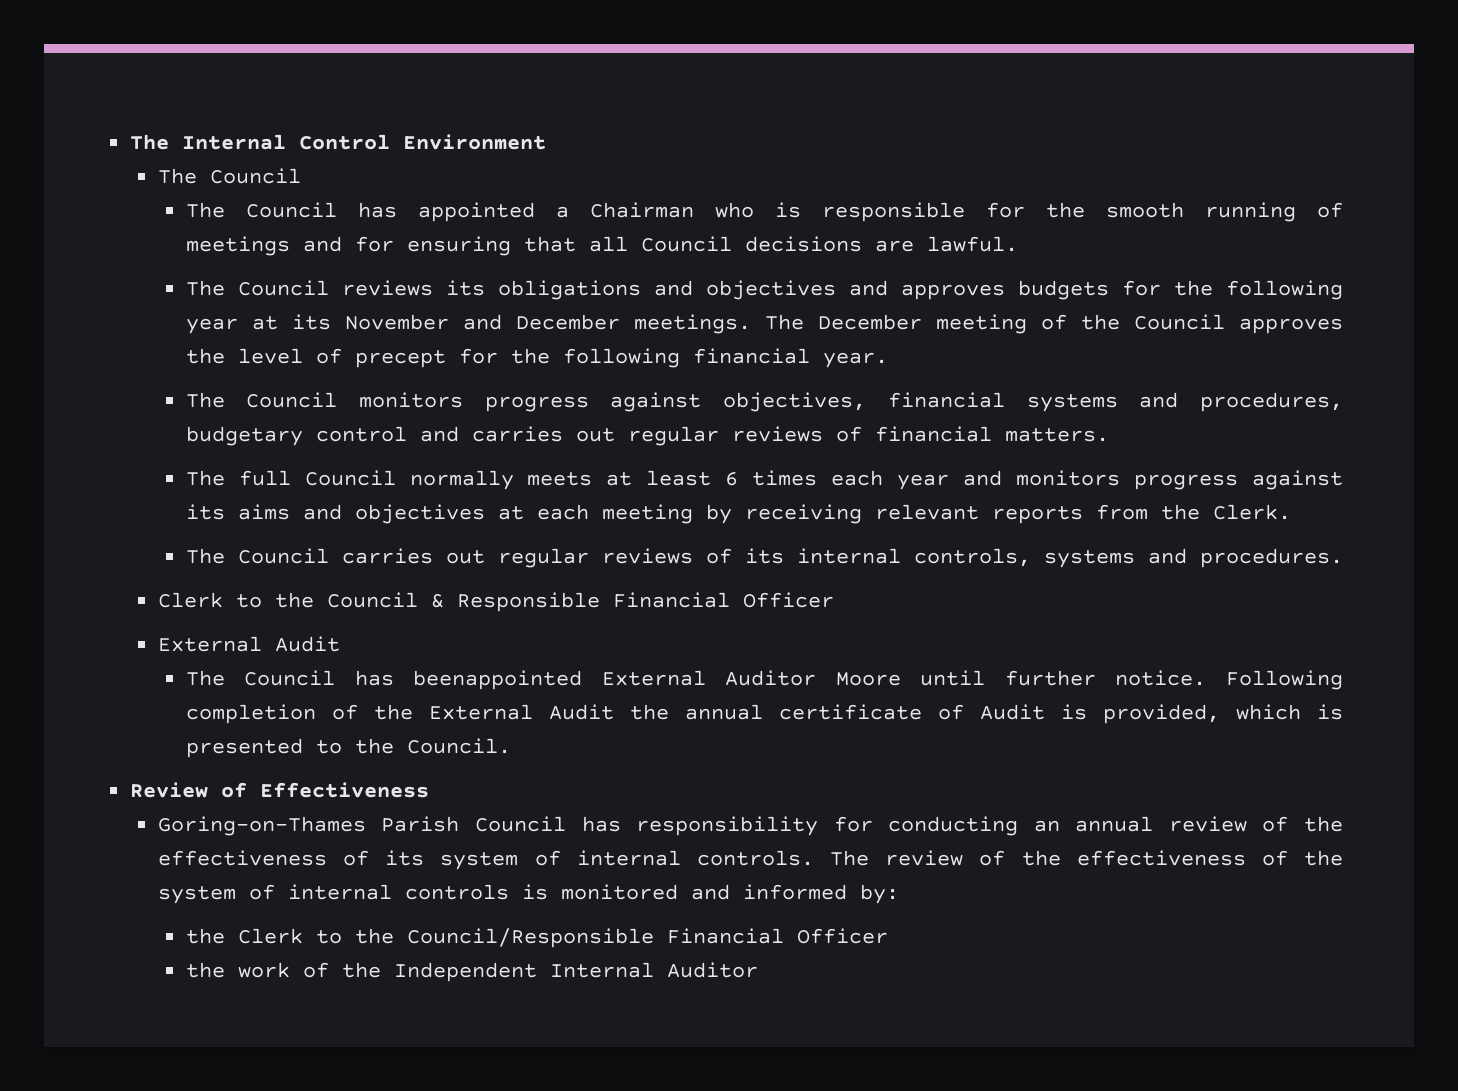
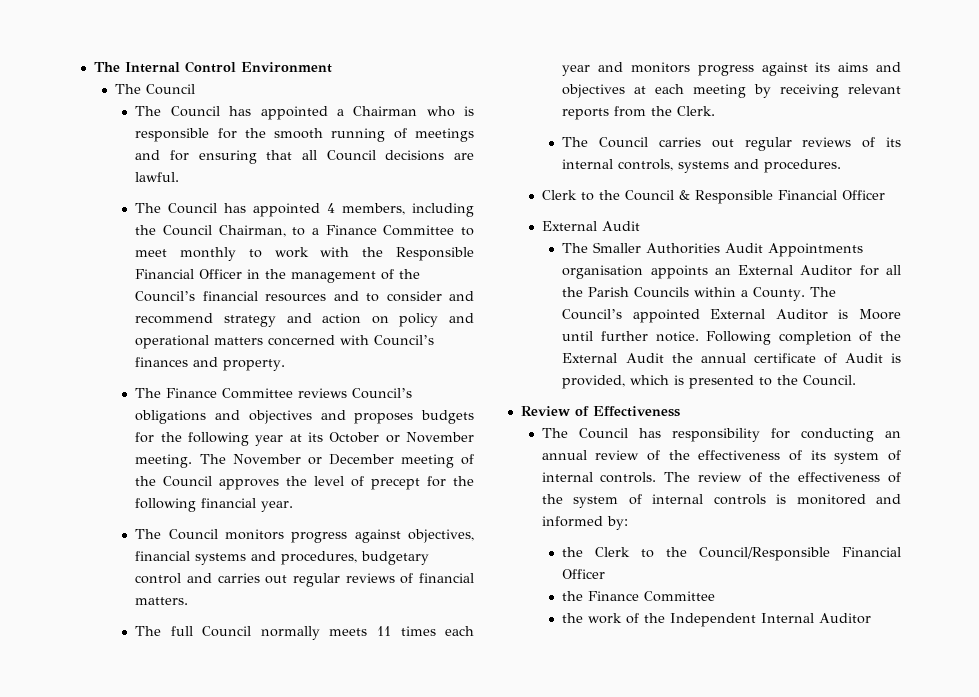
- The Council reviews its obligations and objectives and approves budgets for the following year at its November and December meetings. The December meeting of the Council approves the level of precept for the following financial year.
+ The Council has appointed 4 members, including the Council Chairman, to a Finance Committee to meet monthly to work with the Responsible Financial Officer in the management of the Council’s financial resources and to consider and recommend strategy and action on policy and operational matters concerned with Council’s finances and property.
+ The Finance Committee reviews Council’s obligations and objectives and proposes budgets for the following year at its October or November meeting. The November or December meeting of the Council approves the level of precept for the following financial year.
- The full Council normally meets at least 6 times each year and monitors progress against its aims and objectives at each meeting by receiving relevant reports from the Clerk.
+ The full Council normally meets 11 times each year and monitors progress against its aims and objectives at each meeting by receiving relevant reports from the Clerk.
- The Council has beenappointed External Auditor Moore until further notice.
+ The Smaller Authorities Audit Appointments organisation appoints an External Auditor for all the Parish Councils within a County. The Council’s appointed External Auditor is Moore until further notice.
- Goring-on-Thames Parish Council has responsibility for conducting an annual review of the effectiveness of its system of internal controls.
+ The Council has responsibility for conducting an annual review of the effectiveness of its system of internal controls.
+ the Finance Committee

